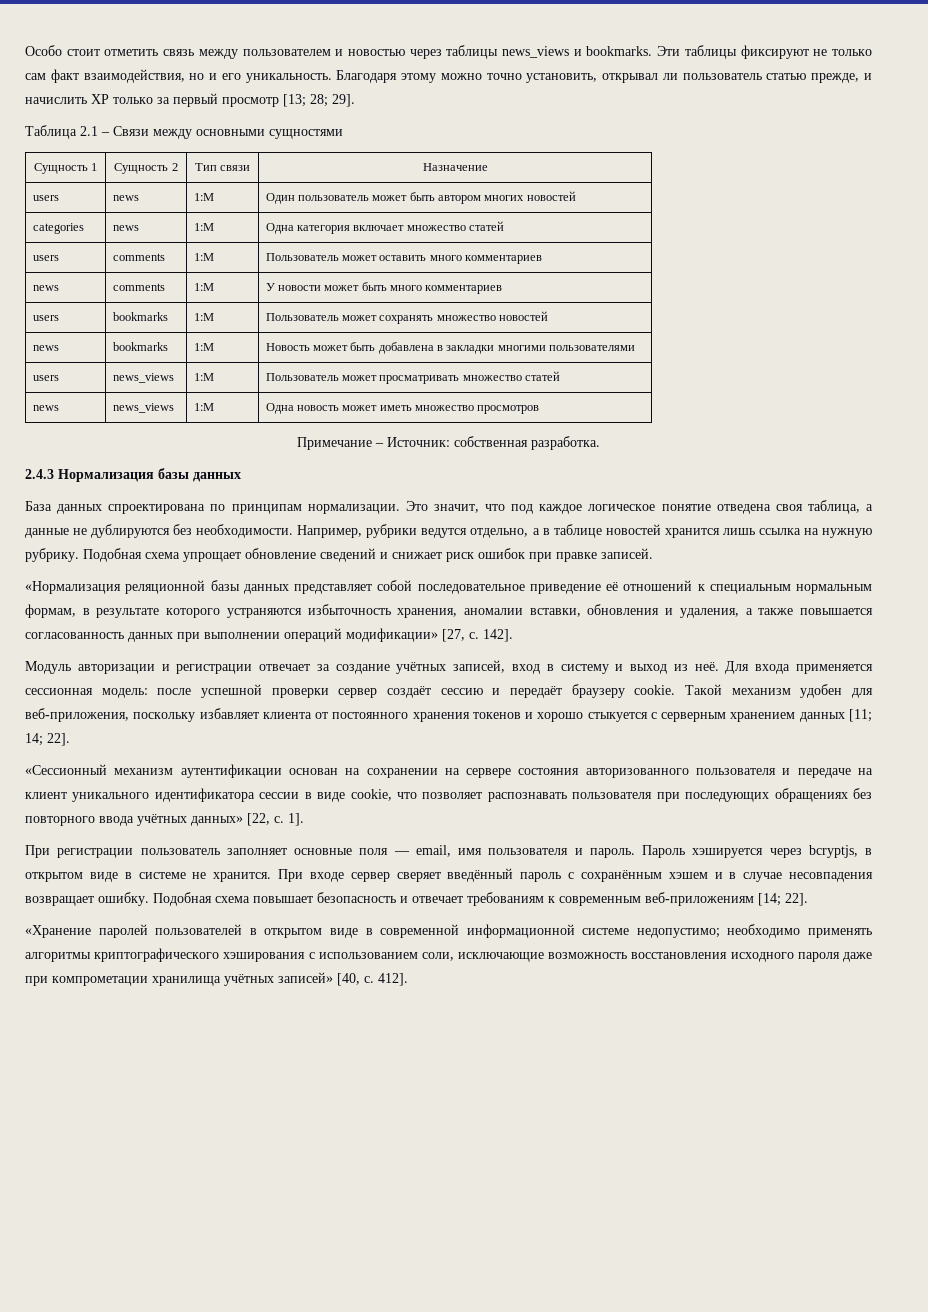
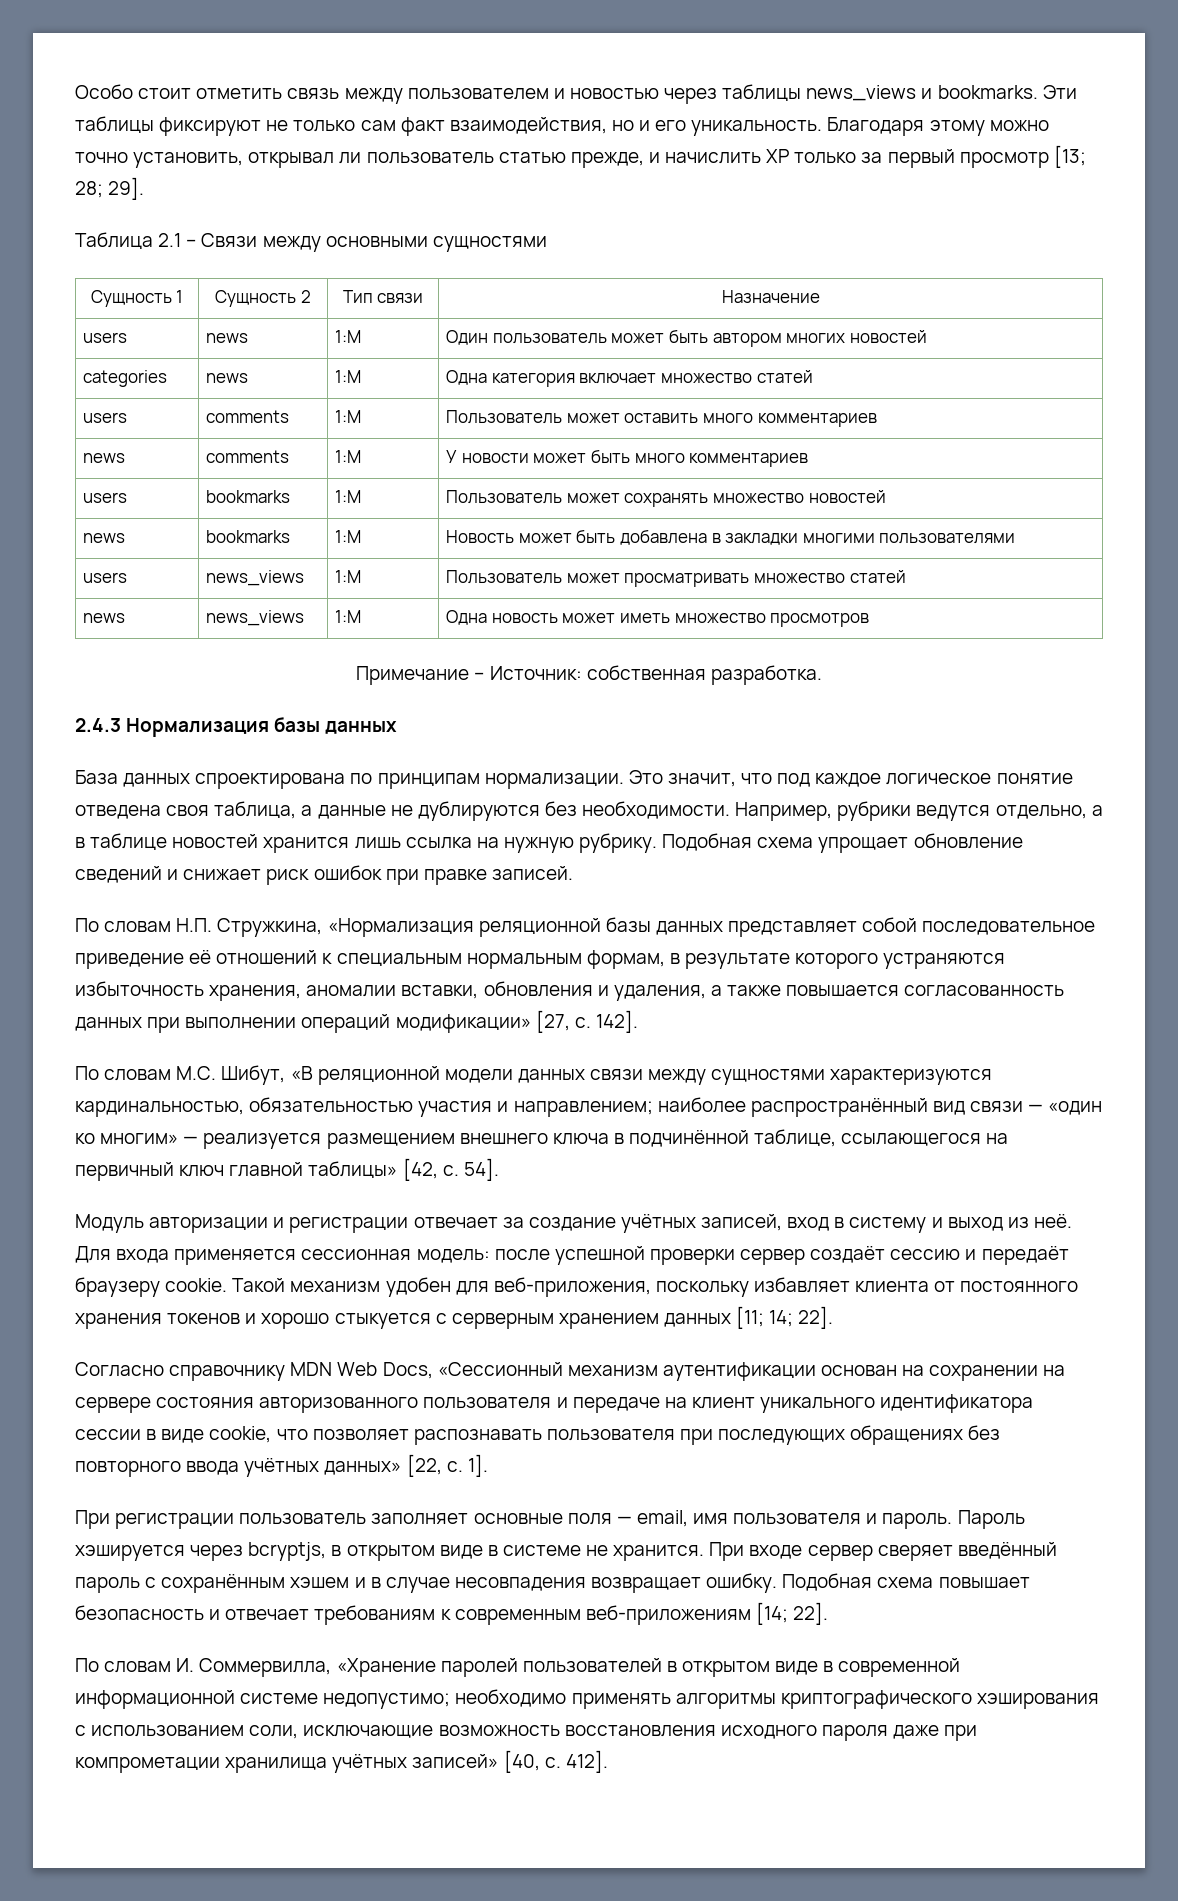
- «Нормализация реляционной базы данных представляет собой последовательное приведение её отношений к специальным нормальным формам, в результате которого устраняются избыточность хранения, аномалии вставки, обновления и удаления, а также повышается согласованность данных при выполнении операций модификации» [27, с.
+ По словам Н.П. Стружкина, «Нормализация реляционной базы данных представляет собой последовательное приведение её отношений к специальным нормальным формам, в результате которого устраняются избыточность хранения, аномалии вставки, обновления и удаления, а также повышается согласованность данных при выполнении операций модификации» [27, с.
+ По словам М.С. Шибут, «В реляционной модели данных связи между сущностями характеризуются кардинальностью, обязательностью участия и направлением; наиболее распространённый вид связи — «один ко многим» — реализуется размещением внешнего ключа в подчинённой таблице, ссылающегося на первичный ключ главной таблицы» [42, с. 54].
- «Сессионный механизм аутентификации основан на сохранении на сервере состояния авторизованного пользователя и передаче на клиент уникального идентификатора сессии в виде cookie, что позволяет распознавать пользователя при последующих обращениях без повторного ввода учётных данных» [22, с.
+ Согласно справочнику MDN Web Docs, «Сессионный механизм аутентификации основан на сохранении на сервере состояния авторизованного пользователя и передаче на клиент уникального идентификатора сессии в виде cookie, что позволяет распознавать пользователя при последующих обращениях без повторного ввода учётных данных» [22, с.
- «Хранение паролей пользователей в открытом виде в современной информационной системе недопустимо; необходимо применять алгоритмы криптографического хэширования с использованием соли, исключающие возможность восстановления исходного пароля даже при компрометации хранилища учётных записей» [40, с.
+ По словам И. Соммервилла, «Хранение паролей пользователей в открытом виде в современной информационной системе недопустимо; необходимо применять алгоритмы криптографического хэширования с использованием соли, исключающие возможность восстановления исходного пароля даже при компрометации хранилища учётных записей» [40, с.

